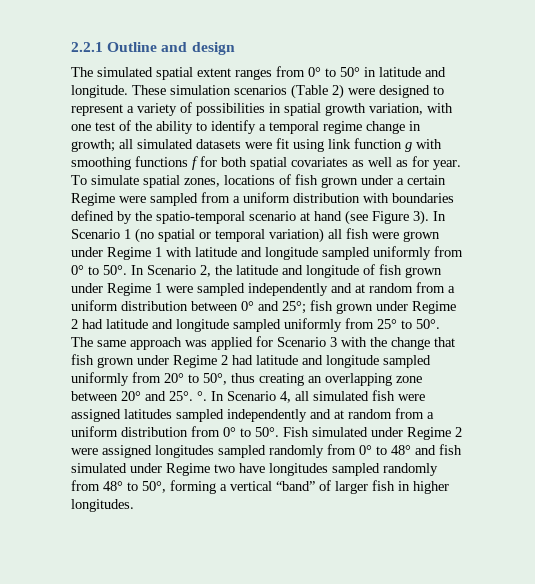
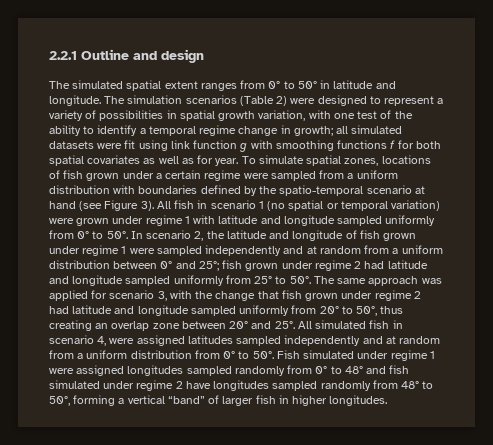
- These simulation scenarios (Table 2) were designed to represent a variety of possibilities in spatial growth variation, with one test of the ability to identify a temporal regime change in growth; all simulated datasets were fit using link function g with smoothing functions f for both spatial covariates as well as for year.
+ The simulation scenarios (Table 2) were designed to represent a variety of possibilities in spatial growth variation, with one test of the ability to identify a temporal regime change in growth; all simulated datasets were fit using link function g with smoothing functions f for both spatial covariates as well as for year.
- To simulate spatial zones, locations of fish grown under a certain Regime were sampled from a uniform distribution with boundaries defined by the spatio-temporal scenario at hand (see Figure 3).
+ To simulate spatial zones, locations of fish grown under a certain regime were sampled from a uniform distribution with boundaries defined by the spatio-temporal scenario at hand (see Figure 3).
- In Scenario 1 (no spatial or temporal variation) all fish were grown under Regime 1 with latitude and longitude sampled uniformly from 0° to 50°.
+ All fish in scenario 1 (no spatial or temporal variation) were grown under regime 1 with latitude and longitude sampled uniformly from 0° to 50°.
- In Scenario 2, the latitude and longitude of fish grown under Regime 1 were sampled independently and at random from a uniform distribution between 0° and 25°; fish grown under Regime 2 had latitude and longitude sampled uniformly from 25° to 50°.
+ In scenario 2, the latitude and longitude of fish grown under regime 1 were sampled independently and at random from a uniform distribution between 0° and 25°; fish grown under regime 2 had latitude and longitude sampled uniformly from 25° to 50°.
- The same approach was applied for Scenario 3 with the change that fish grown under Regime 2 had latitude and longitude sampled uniformly from 20° to 50°, thus creating an overlapping zone between 20° and 25°.
+ The same approach was applied for scenario 3, with the change that fish grown under regime 2 had latitude and longitude sampled uniformly from 20° to 50°, thus creating an overlap zone between 20° and 25°.
- °. In Scenario 4, all simulated fish were assigned latitudes sampled independently and at random from a uniform distribution from 0° to 50°.
+ All simulated fish in scenario 4, were assigned latitudes sampled independently and at random from a uniform distribution from 0° to 50°.
- Fish simulated under Regime 2 were assigned longitudes sampled randomly from 0° to 48° and fish simulated under Regime two have longitudes sampled randomly from 48° to 50°, forming a vertical “band” of larger fish in higher longitudes.
+ Fish simulated under regime 1 were assigned longitudes sampled randomly from 0° to 48° and fish simulated under regime 2 have longitudes sampled randomly from 48° to 50°, forming a vertical “band” of larger fish in higher longitudes.

